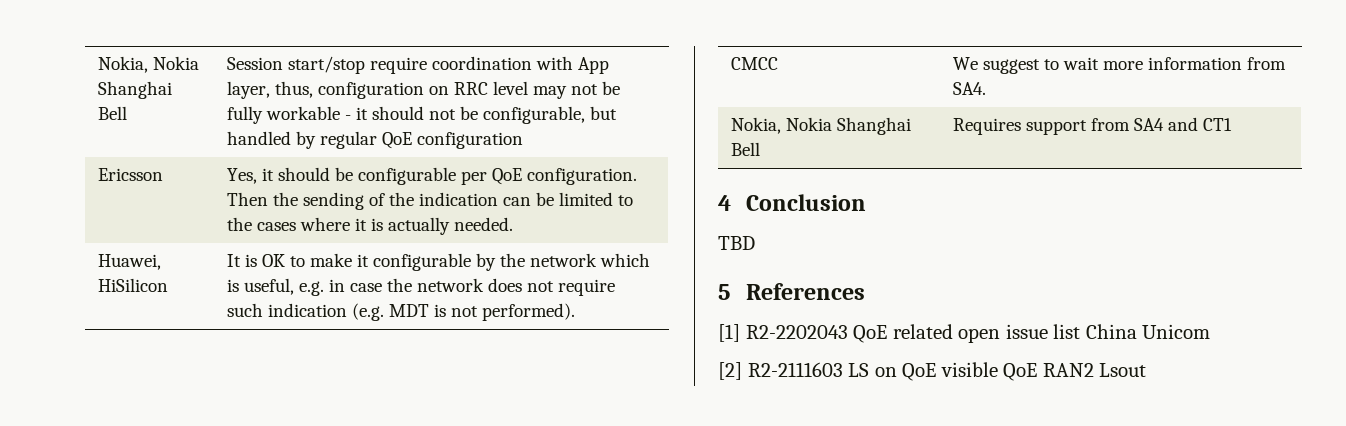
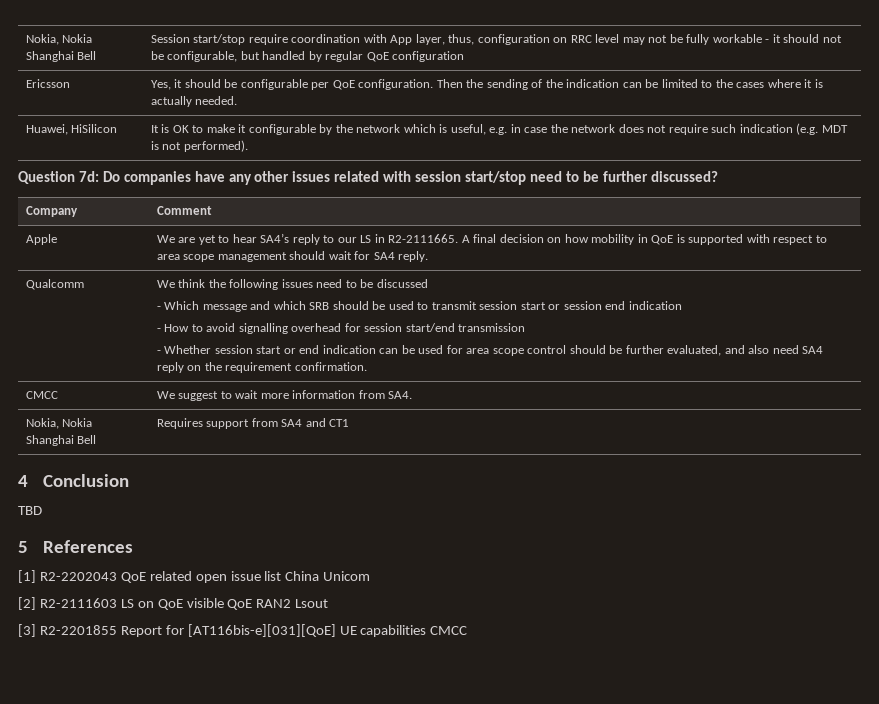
+ Question 7d: Do companies have any other issues related with session start/stop need to be further discussed?
+ Company | Comment
+ Apple | We are yet to hear SA4’s reply to our LS in R2-2111665. A final decision on how mobility in QoE is supported with respect to area scope management should wait for SA4 reply.
+ Qualcomm | We think the following issues need to be discussed
+ - Which message and which SRB should be used to transmit session start or session end indication
+ - How to avoid signalling overhead for session start/end transmission
+ - Whether session start or end indication can be used for area scope control should be further evaluated, and also need SA4 reply on the requirement confirmation.
+ [3] R2-2201855 Report for [AT116bis-e][031][QoE] UE capabilities CMCC

